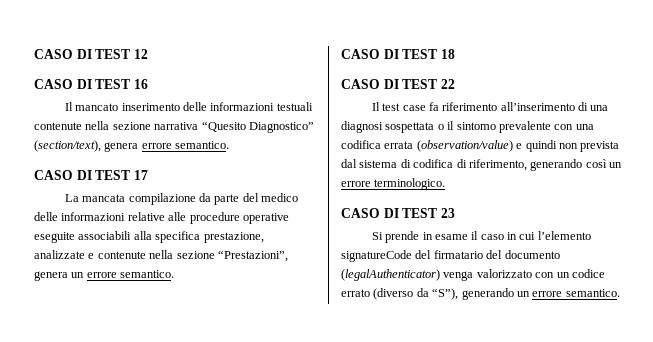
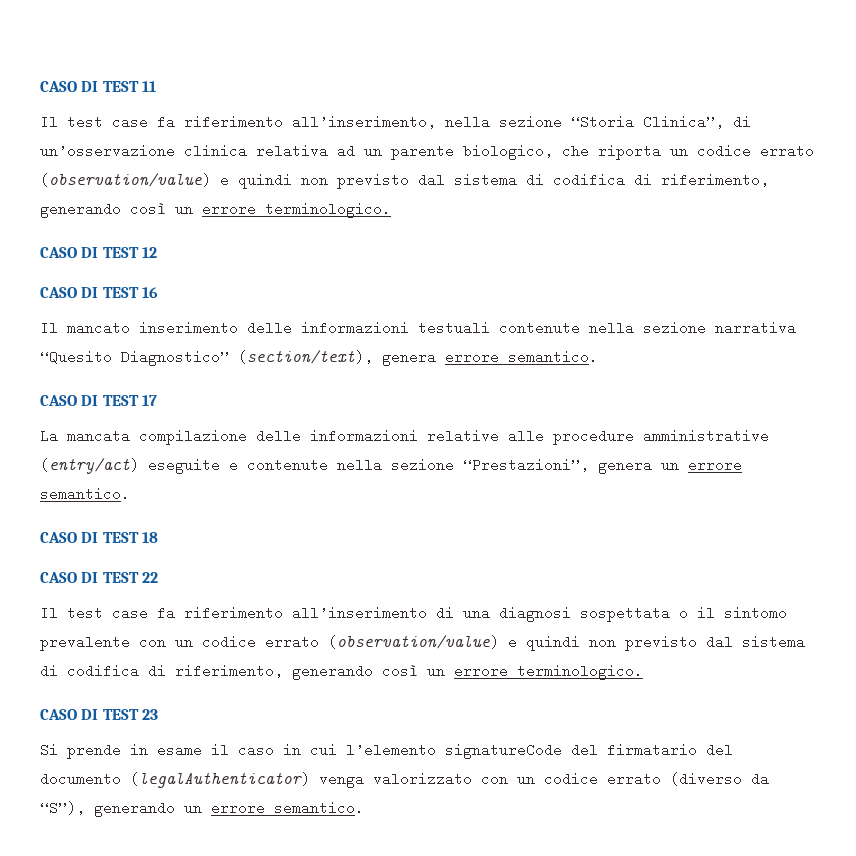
+ CASO DI TEST 11
+ Il test case fa riferimento all’inserimento, nella sezione “Storia Clinica”, di un’osservazione clinica relativa ad un parente biologico, che riporta un codice errato (observation/value) e quindi non previsto dal sistema di codifica di riferimento, generando così un errore terminologico.
- La mancata compilazione da parte del medico delle informazioni relative alle procedure operative eseguite associabili alla specifica prestazione, analizzate e contenute nella sezione “Prestazioni”, genera un errore semantico.
+ La mancata compilazione delle informazioni relative alle procedure amministrative (entry/act) eseguite e contenute nella sezione “Prestazioni”, genera un errore semantico.
- Il test case fa riferimento all’inserimento di una diagnosi sospettata o il sintomo prevalente con una codifica errata (observation/value) e quindi non prevista dal sistema di codifica di riferimento, generando così un errore terminologico.
+ Il test case fa riferimento all’inserimento di una diagnosi sospettata o il sintomo prevalente con un codice errato (observation/value) e quindi non previsto dal sistema di codifica di riferimento, generando così un errore terminologico.

